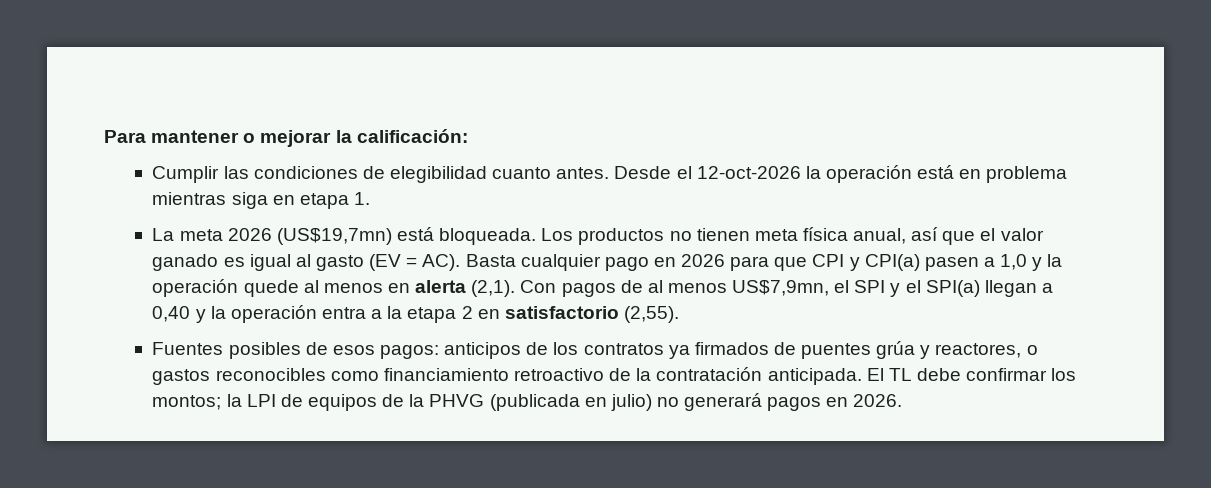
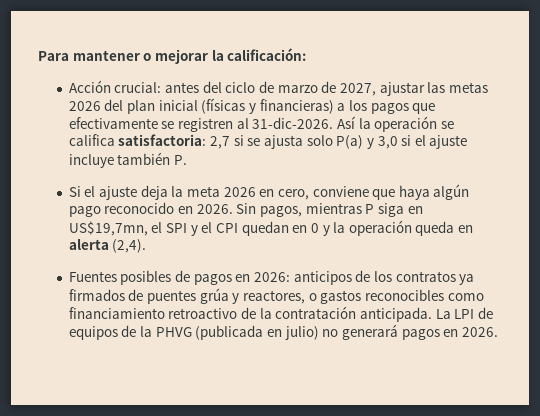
- Cumplir las condiciones de elegibilidad cuanto antes. Desde el 12-oct-2026 la operación está en problema mientras siga en etapa 1.
- La meta 2026 (US$19,7mn) está bloqueada. Los productos no tienen meta física anual, así que el valor ganado es igual al gasto (EV = AC). Basta cualquier pago en 2026 para que CPI y CPI(a) pasen a 1,0 y la operación quede al menos en alerta (2,1). Con pagos de al menos US$7,9mn, el SPI y el SPI(a) llegan a 0,40 y la operación entra a la etapa 2 en satisfactorio (2,55).
+ Acción crucial: antes del ciclo de marzo de 2027, ajustar las metas 2026 del plan inicial (físicas y financieras) a los pagos que efectivamente se registren al 31-dic-2026. Así la operación se califica satisfactoria: 2,7 si se ajusta solo P(a) y 3,0 si el ajuste incluye también P.
+ Si el ajuste deja la meta 2026 en cero, conviene que haya algún pago reconocido en 2026. Sin pagos, mientras P siga en US$19,7mn, el SPI y el CPI quedan en 0 y la operación queda en alerta (2,4).
- Fuentes posibles de esos pagos: anticipos de los contratos ya firmados de puentes grúa y reactores, o gastos reconocibles como financiamiento retroactivo de la contratación anticipada.
+ Fuentes posibles de pagos en 2026: anticipos de los contratos ya firmados de puentes grúa y reactores, o gastos reconocibles como financiamiento retroactivo de la contratación anticipada.
- El TL debe confirmar los montos; la LPI de equipos de la PHVG (publicada en julio) no generará pagos en 2026.
+ La LPI de equipos de la PHVG (publicada en julio) no generará pagos en 2026.

